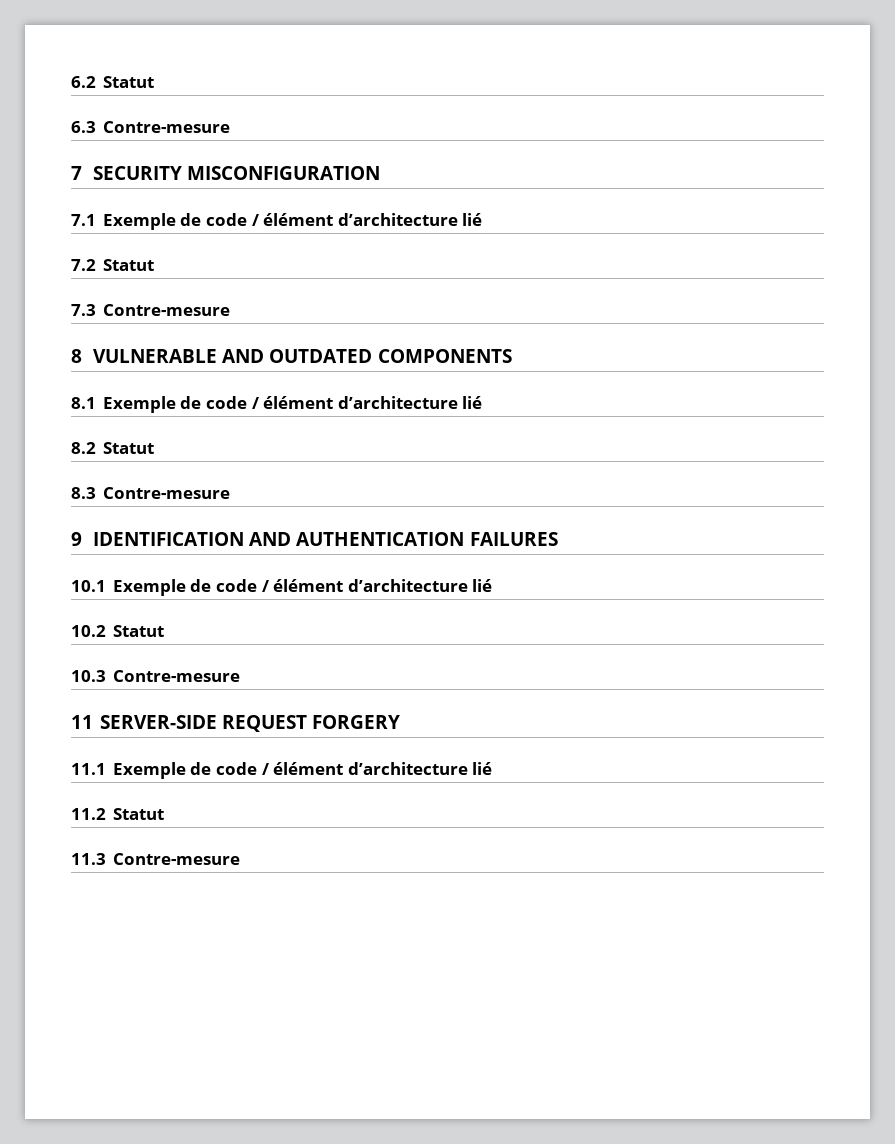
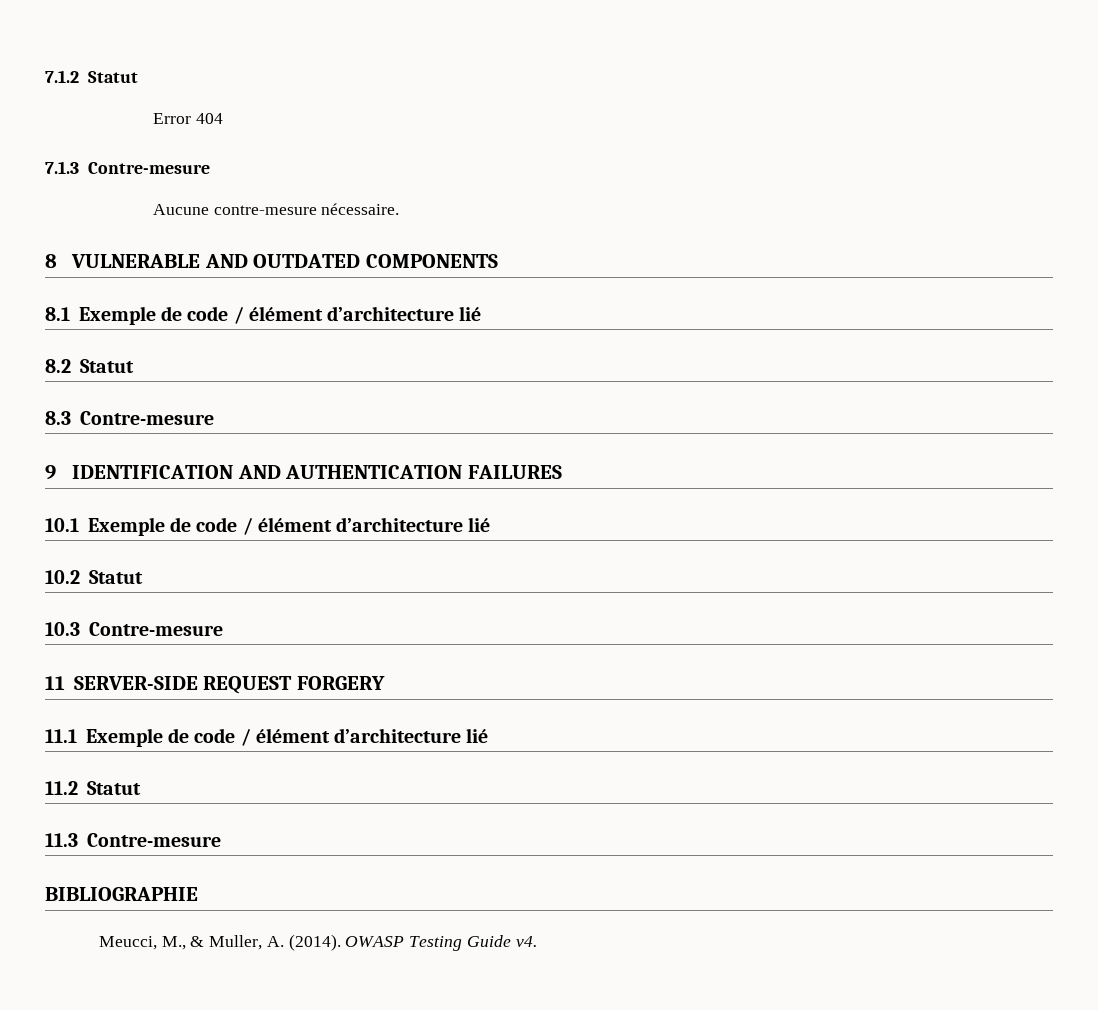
- 6.2 Statut
- 6.3 Contre-mesure
- 7 SECURITY MISCONFIGURATION
- 7.1 Exemple de code / élément d’architecture lié
- 7.2 Statut
- 7.3 Contre-mesure
+ 7.1.2 Statut
+ Error 404
+ 7.1.3 Contre-mesure
+ Aucune contre-mesure nécessaire.
+ BIBLIOGRAPHIE
+ Meucci, M., & Muller, A. (2014). OWASP Testing Guide v4.

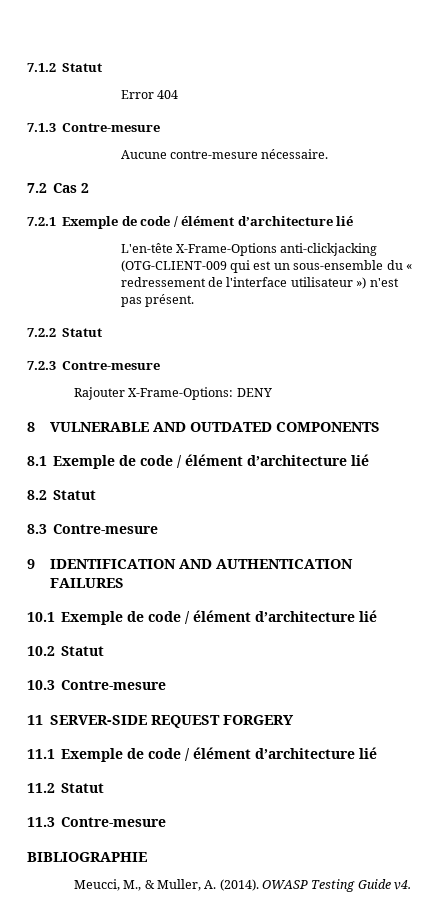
+ 7.2 Cas 2
+ 7.2.1 Exemple de code / élément d’architecture lié
+ L'en-tête X-Frame-Options anti-clickjacking (OTG-CLIENT-009 qui est un sous-ensemble du « redressement de l'interface utilisateur ») n'est pas présent.
+ 7.2.2 Statut
+ 7.2.3 Contre-mesure
+ Rajouter X-Frame-Options: DENY

